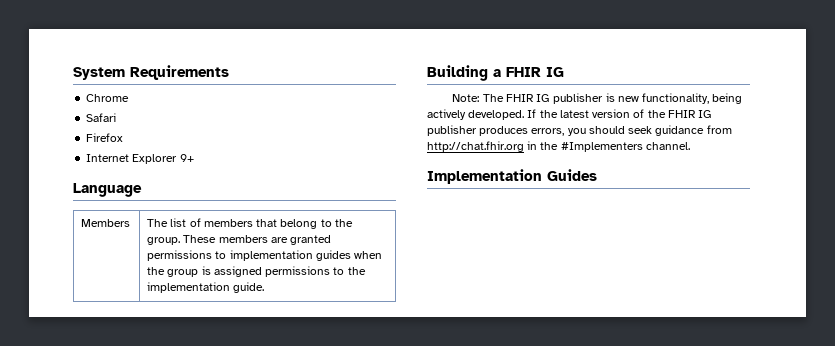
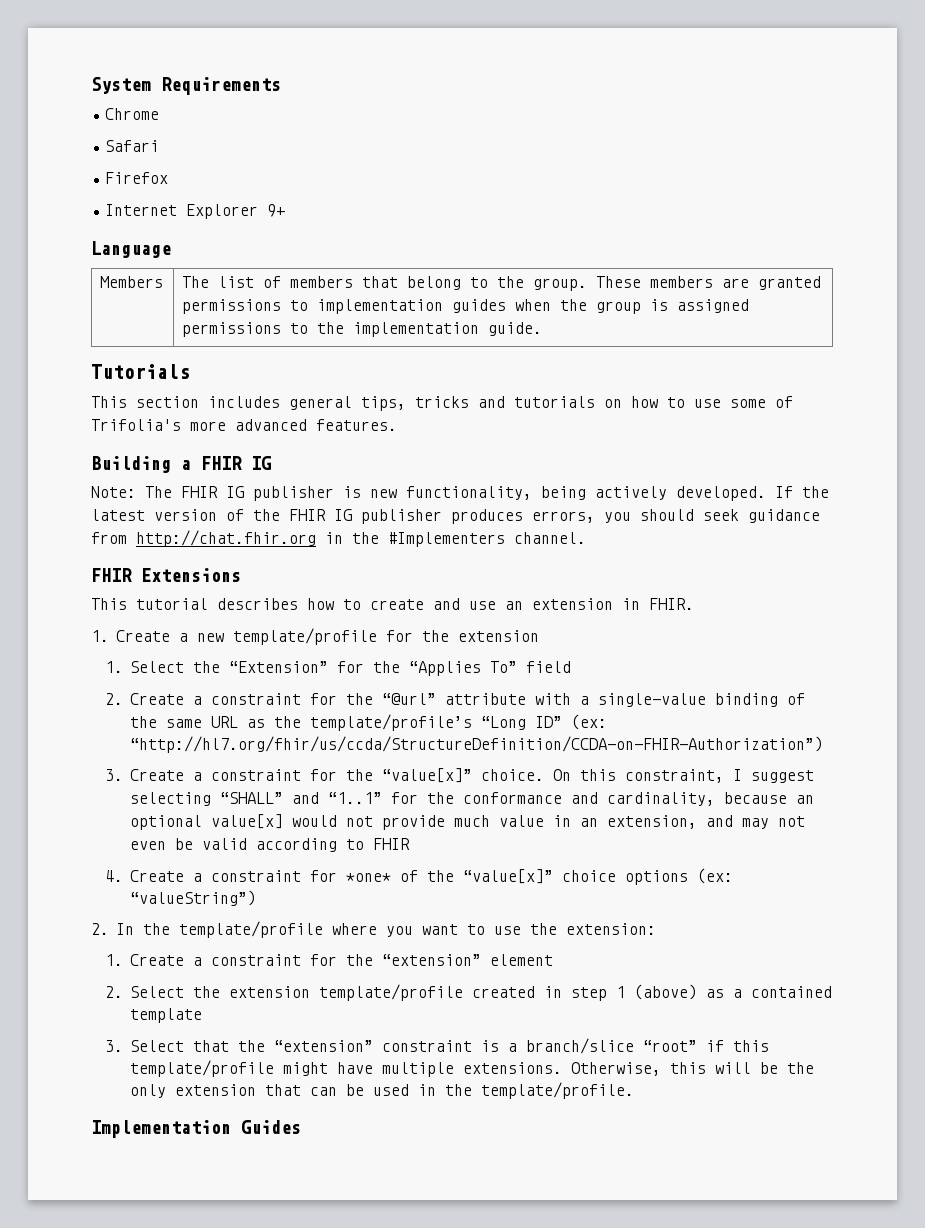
+ Tutorials
+ This section includes general tips, tricks and tutorials on how to use some of Trifolia's more advanced features.
+ FHIR Extensions
+ This tutorial describes how to create and use an extension in FHIR.
+ 1. Create a new template/profile for the extension
+ 1. Select the “Extension” for the “Applies To” field
+ 2. Create a constraint for the “@url” attribute with a single-value binding of the same URL as the template/profile’s “Long ID” (ex: “http://hl7.org/fhir/us/ccda/StructureDefinition/CCDA-on-FHIR-Authorization”)
+ 3. Create a constraint for the “value[x]” choice. On this constraint, I suggest selecting “SHALL” and “1..1” for the conformance and cardinality, because an optional value[x] would not provide much value in an extension, and may not even be valid according to FHIR
+ 4. Create a constraint for *one* of the “value[x]” choice options (ex: “valueString”)
+ 2. In the template/profile where you want to use the extension:
+ 1. Create a constraint for the “extension” element
+ 2. Select the extension template/profile created in step 1 (above) as a contained template
+ 3. Select that the “extension” constraint is a branch/slice “root” if this template/profile might have multiple extensions. Otherwise, this will be the only extension that can be used in the template/profile.

